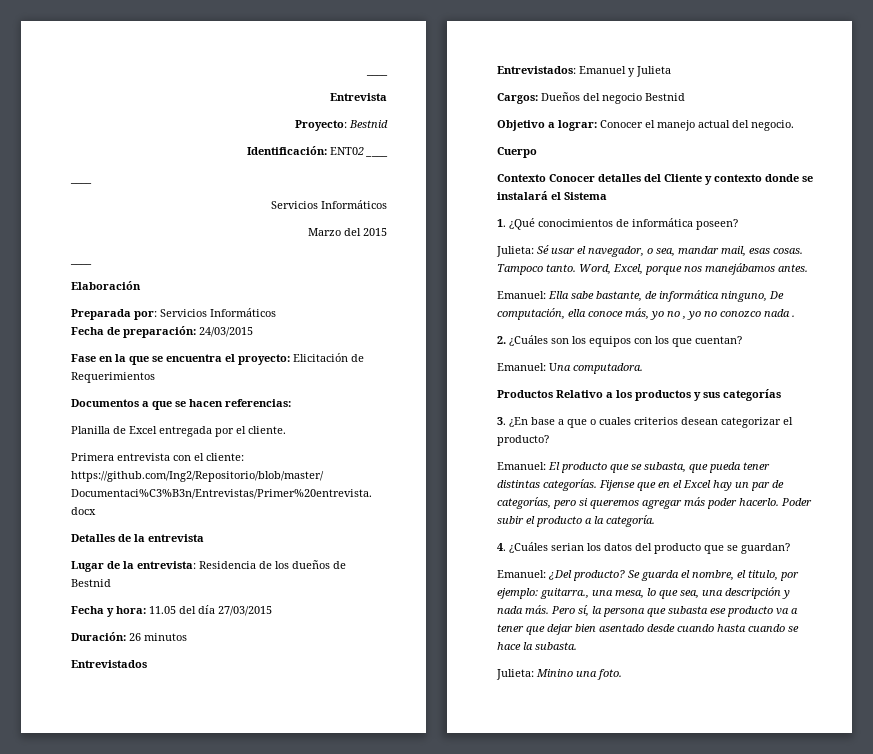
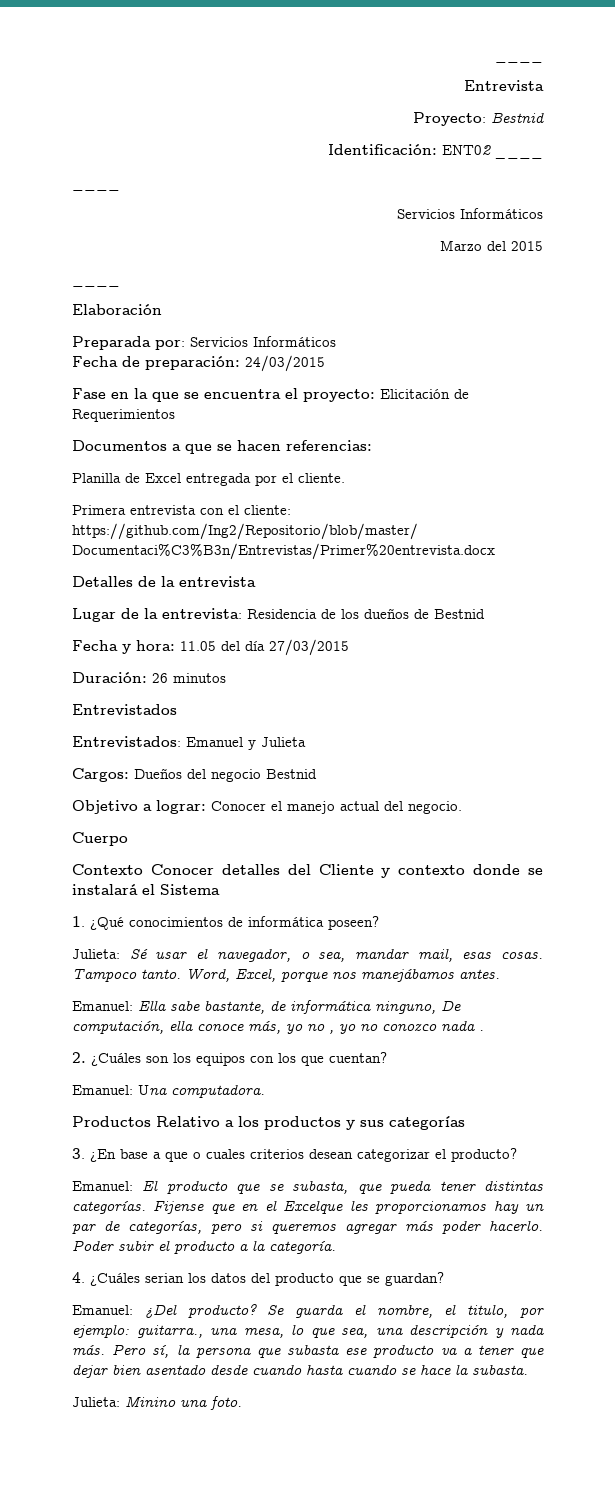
- Fijense que en el Excel hay un par de categorías, pero si queremos agregar más poder hacerlo.
+ Fijense que en el Excelque les proporcionamos hay un par de categorías, pero si queremos agregar más poder hacerlo.

